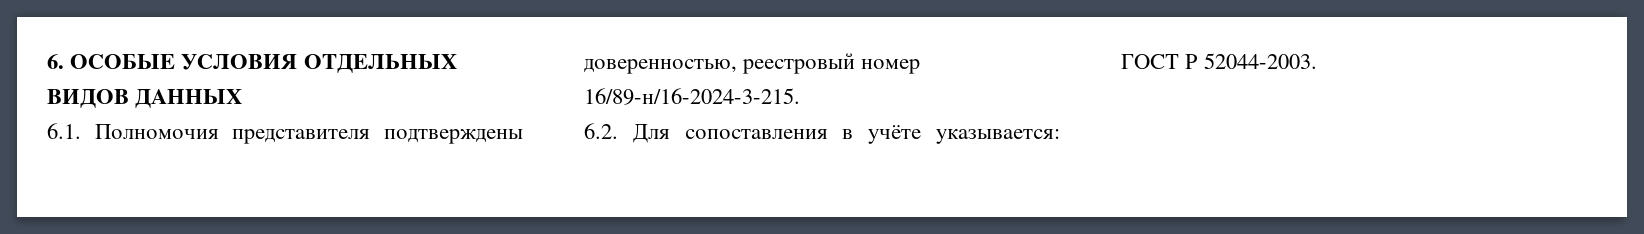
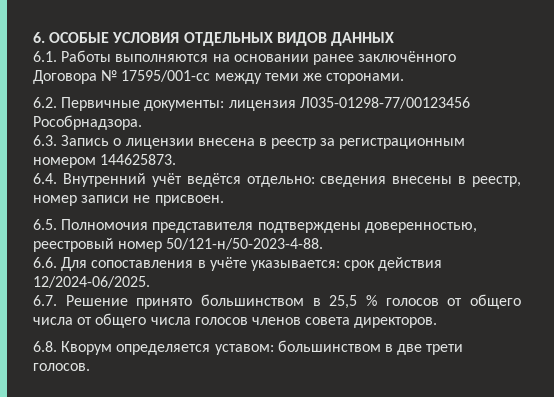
- 6.1. Полномочия представителя подтверждены доверенностью, реестровый номер 16/89-н/16-2024-3-215.
- 6.2. Для сопоставления в учёте указывается: ГОСТ Р 52044-2003.
+ 6.1. Работы выполняются на основании ранее заключённого Договора № 17595/001-сс между теми же сторонами.
+ 6.2. Первичные документы: лицензия Л035-01298-77/00123456 Рособрнадзора.
+ 6.3. Запись о лицензии внесена в реестр за регистрационным номером 144625873.
+ 6.4. Внутренний учёт ведётся отдельно: сведения внесены в реестр, номер записи не присвоен.
+ 6.5. Полномочия представителя подтверждены доверенностью, реестровый номер 50/121-н/50-2023-4-88.
+ 6.6. Для сопоставления в учёте указывается: срок действия 12/2024-06/2025.
+ 6.7. Решение принято большинством в 25,5 % голосов от общего числа от общего числа голосов членов совета директоров.
+ 6.8. Кворум определяется уставом: большинством в две трети голосов.

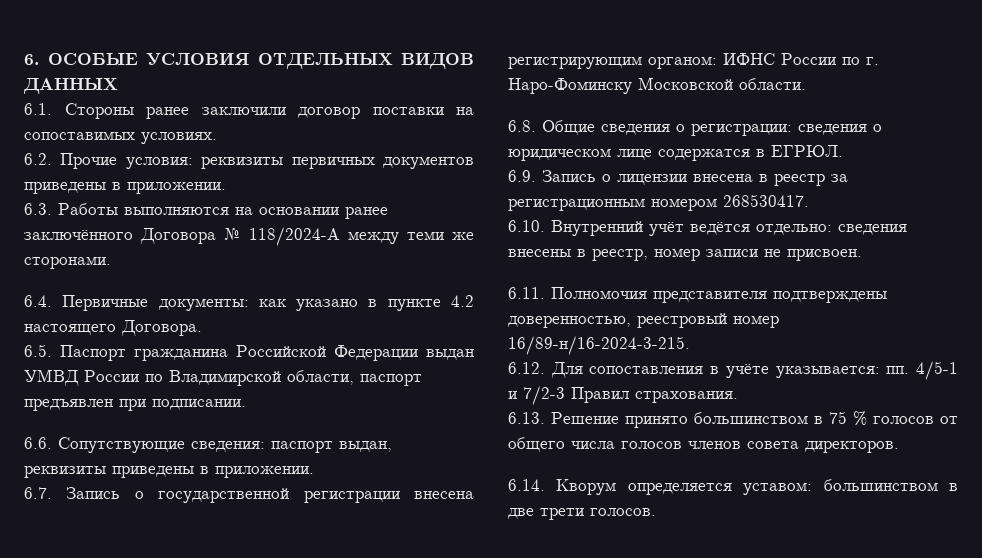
- 6.1. Работы выполняются на основании ранее заключённого Договора № 17595/001-сс между теми же сторонами.
+ 6.1. Стороны ранее заключили договор поставки на сопоставимых условиях.
+ 6.2. Прочие условия: реквизиты первичных документов приведены в приложении.
+ 6.3. Работы выполняются на основании ранее заключённого Договора № 118/2024-А между теми же сторонами.
- 6.2. Первичные документы: лицензия Л035-01298-77/00123456 Рособрнадзора.
- 6.3. Запись о лицензии внесена в реестр за регистрационным номером 144625873.
- 6.4. Внутренний учёт ведётся отдельно: сведения внесены в реестр, номер записи не присвоен.
+ 6.4. Первичные документы: как указано в пункте 4.2 настоящего Договора.
+ 6.5. Паспорт гражданина Российской Федерации выдан УМВД России по Владимирской области, паспорт предъявлен при подписании.
+ 6.6. Сопутствующие сведения: паспорт выдан, реквизиты приведены в приложении.
+ 6.7. Запись о государственной регистрации внесена регистрирующим органом: ИФНС России по г. Наро-Фоминску Московской области.
+ 6.8. Общие сведения о регистрации: сведения о юридическом лице содержатся в ЕГРЮЛ.
+ 6.9. Запись о лицензии внесена в реестр за регистрационным номером 268530417.
+ 6.10. Внутренний учёт ведётся отдельно: сведения внесены в реестр, номер записи не присвоен.
- 6.5. Полномочия представителя подтверждены доверенностью, реестровый номер 50/121-н/50-2023-4-88.
- 6.6. Для сопоставления в учёте указывается: срок действия 12/2024-06/2025.
- 6.7. Решение принято большинством в 25,5 % голосов от общего числа от общего числа голосов членов совета директоров.
+ 6.11. Полномочия представителя подтверждены доверенностью, реестровый номер 16/89-н/16-2024-3-215.
+ 6.12. Для сопоставления в учёте указывается: пп. 4/5-1 и 7/2-3 Правил страхования.
+ 6.13. Решение принято большинством в 75 % голосов от общего числа голосов членов совета директоров.
- 6.8. Кворум определяется уставом: большинством в две трети голосов.
+ 6.14. Кворум определяется уставом: большинством в две трети голосов.

